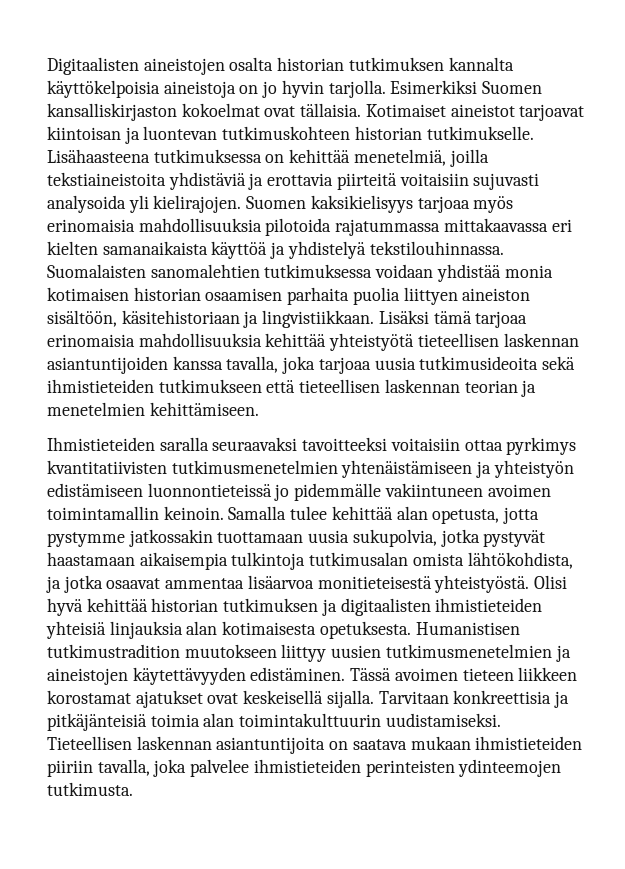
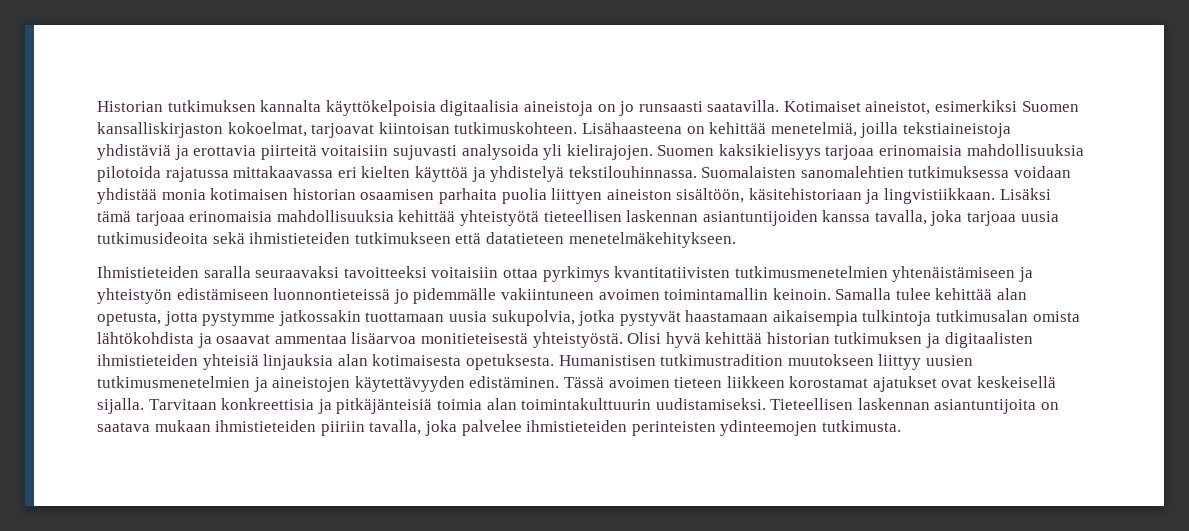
- Digitaalisten aineistojen osalta historian tutkimuksen kannalta käyttökelpoisia aineistoja on jo hyvin tarjolla. Esimerkiksi Suomen kansalliskirjaston kokoelmat ovat tällaisia. Kotimaiset aineistot tarjoavat kiintoisan ja luontevan tutkimuskohteen historian tutkimukselle. Lisähaasteena tutkimuksessa on kehittää menetelmiä, joilla tekstiaineistoita yhdistäviä ja erottavia piirteitä voitaisiin sujuvasti analysoida yli kielirajojen.
+ Historian tutkimuksen kannalta käyttökelpoisia digitaalisia aineistoja on jo runsaasti saatavilla. Kotimaiset aineistot, esimerkiksi Suomen kansalliskirjaston kokoelmat, tarjoavat kiintoisan tutkimuskohteen. Lisähaasteena on kehittää menetelmiä, joilla tekstiaineistoja yhdistäviä ja erottavia piirteitä voitaisiin sujuvasti analysoida yli kielirajojen.
- Suomen kaksikielisyys tarjoaa myös erinomaisia mahdollisuuksia pilotoida rajatummassa mittakaavassa eri kielten samanaikaista käyttöä ja yhdistelyä tekstilouhinnassa.
+ Suomen kaksikielisyys tarjoaa erinomaisia mahdollisuuksia pilotoida rajatussa mittakaavassa eri kielten käyttöä ja yhdistelyä tekstilouhinnassa.
- Lisäksi tämä tarjoaa erinomaisia mahdollisuuksia kehittää yhteistyötä tieteellisen laskennan asiantuntijoiden kanssa tavalla, joka tarjoaa uusia tutkimusideoita sekä ihmistieteiden tutkimukseen että tieteellisen laskennan teorian ja menetelmien kehittämiseen.
+ Lisäksi tämä tarjoaa erinomaisia mahdollisuuksia kehittää yhteistyötä tieteellisen laskennan asiantuntijoiden kanssa tavalla, joka tarjoaa uusia tutkimusideoita sekä ihmistieteiden tutkimukseen että datatieteen menetelmäkehitykseen.
- Samalla tulee kehittää alan opetusta, jotta pystymme jatkossakin tuottamaan uusia sukupolvia, jotka pystyvät haastamaan aikaisempia tulkintoja tutkimusalan omista lähtökohdista, ja jotka osaavat ammentaa lisäarvoa monitieteisestä yhteistyöstä.
+ Samalla tulee kehittää alan opetusta, jotta pystymme jatkossakin tuottamaan uusia sukupolvia, jotka pystyvät haastamaan aikaisempia tulkintoja tutkimusalan omista lähtökohdista ja osaavat ammentaa lisäarvoa monitieteisestä yhteistyöstä.

